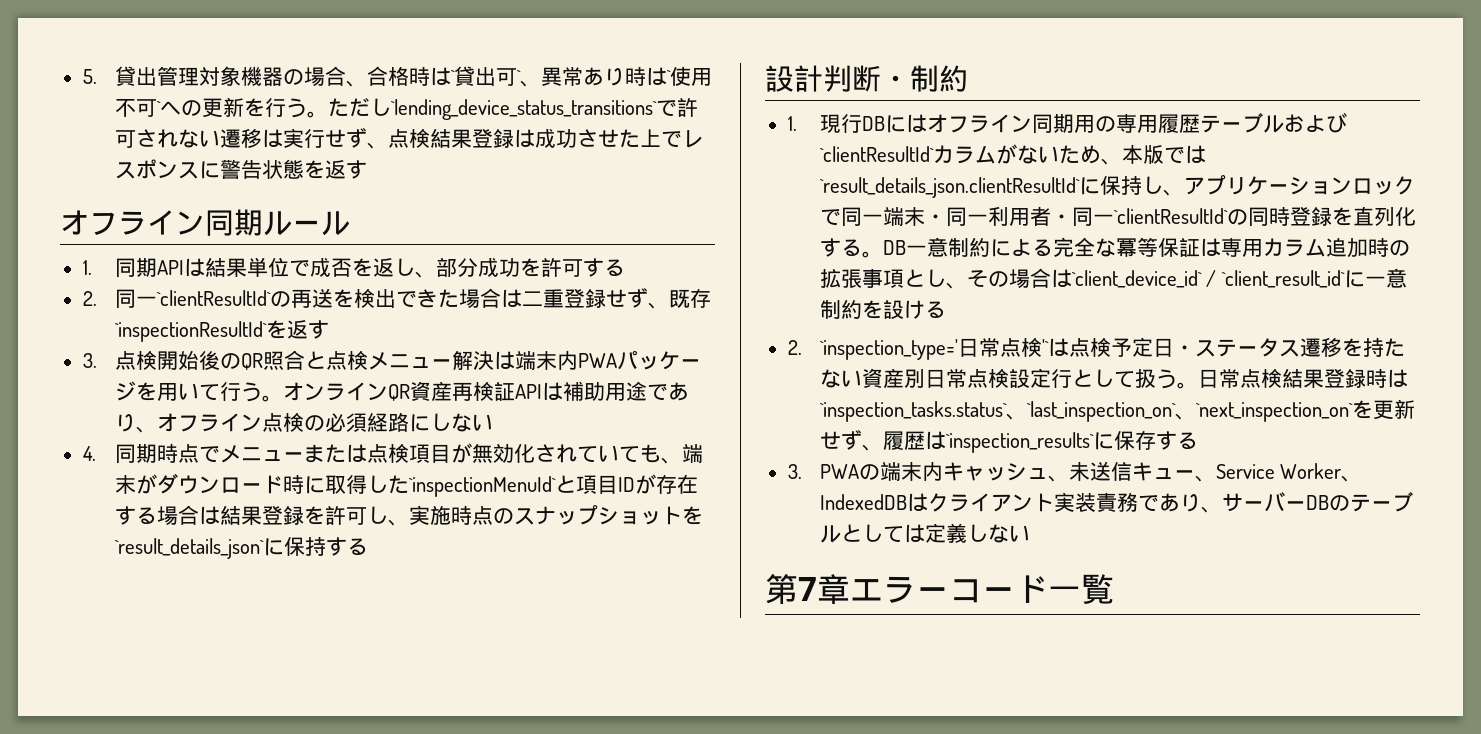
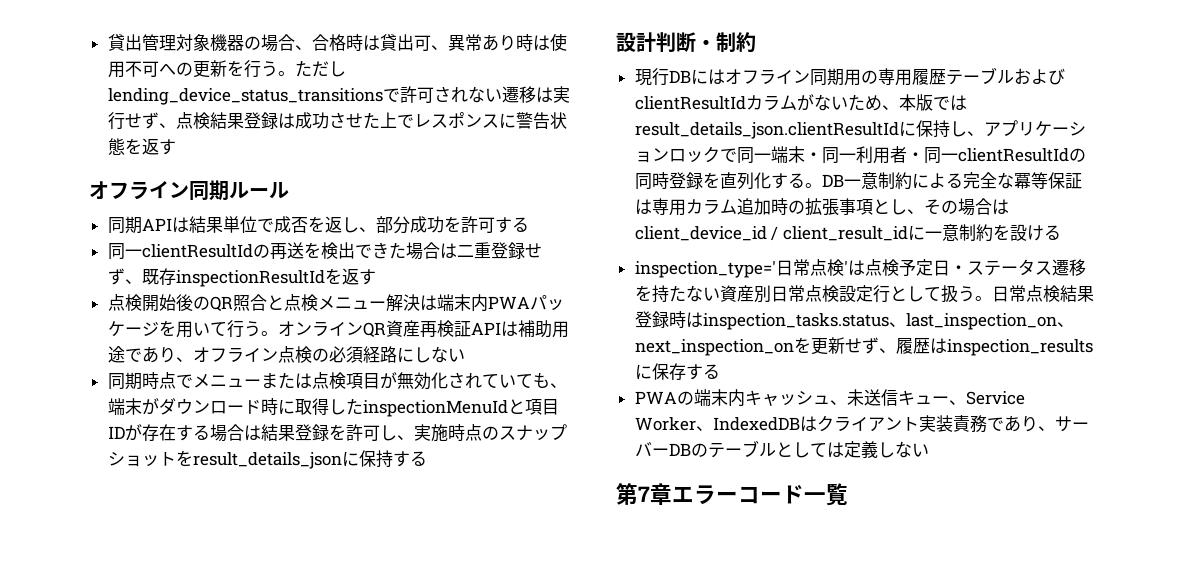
- 5.貸出管理対象機器の場合、合格時は`貸出可`、異常あり時は`使用不可`への更新を行う。
+ 貸出管理対象機器の場合、合格時は貸出可、異常あり時は使用不可への更新を行う。
- ただし`lending_device_status_transitions`で許可されない遷移は実行せず、点検結果登録は成功させた上でレスポンスに警告状態を返す
+ ただしlending_device_status_transitionsで許可されない遷移は実行せず、点検結果登録は成功させた上でレスポンスに警告状態を返す
- 1.同期APIは結果単位で成否を返し、部分成功を許可する
+ 同期APIは結果単位で成否を返し、部分成功を許可する
- 2.同一`clientResultId`の再送を検出できた場合は二重登録せず、既存`inspectionResultId`を返す
- 3.点検開始後のQR照合と点検メニュー解決は端末内PWAパッケージを用いて行う。
+ 同一clientResultIdの再送を検出できた場合は二重登録せず、既存inspectionResultIdを返す
+ 点検開始後のQR照合と点検メニュー解決は端末内PWAパッケージを用いて行う。
- 4.同期時点でメニューまたは点検項目が無効化されていても、端末がダウンロード時に取得した`inspectionMenuId`と項目IDが存在する場合は結果登録を許可し、実施時点のスナップショットを`result_details_json`に保持する
+ 同期時点でメニューまたは点検項目が無効化されていても、端末がダウンロード時に取得したinspectionMenuIdと項目IDが存在する場合は結果登録を許可し、実施時点のスナップショットをresult_details_jsonに保持する
- 1.現行DBにはオフライン同期用の専用履歴テーブルおよび`clientResultId`カラムがないため、本版では`result_details_json.clientResultId`に保持し、アプリケーションロックで同一端末・同一利用者・同一`clientResultId`の同時登録を直列化する。
+ 現行DBにはオフライン同期用の専用履歴テーブルおよびclientResultIdカラムがないため、本版ではresult_details_json.clientResultIdに保持し、アプリケーションロックで同一端末・同一利用者・同一clientResultIdの同時登録を直列化する。
- DB一意制約による完全な冪等保証は専用カラム追加時の拡張事項とし、その場合は`client_device_id` / `client_result_id`に一意制約を設ける
+ DB一意制約による完全な冪等保証は専用カラム追加時の拡張事項とし、その場合はclient_device_id / client_result_idに一意制約を設ける
- 2. `inspection_type='日常点検'`は点検予定日・ステータス遷移を持たない資産別日常点検設定行として扱う。
+ inspection_type='日常点検'は点検予定日・ステータス遷移を持たない資産別日常点検設定行として扱う。
- 日常点検結果登録時は`inspection_tasks.status`、`last_inspection_on`、`next_inspection_on`を更新せず、履歴は`inspection_results`に保存する
+ 日常点検結果登録時はinspection_tasks.status、last_inspection_on、next_inspection_onを更新せず、履歴はinspection_resultsに保存する
- 3. PWAの端末内キャッシュ、未送信キュー、Service Worker、IndexedDBはクライアント実装責務であり、サーバーDBのテーブルとしては定義しない
+ PWAの端末内キャッシュ、未送信キュー、Service Worker、IndexedDBはクライアント実装責務であり、サーバーDBのテーブルとしては定義しない

